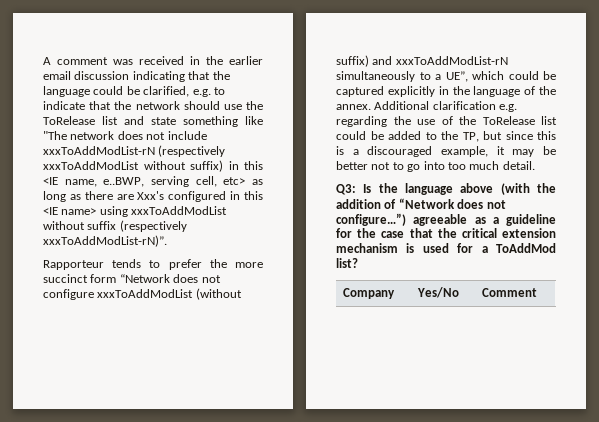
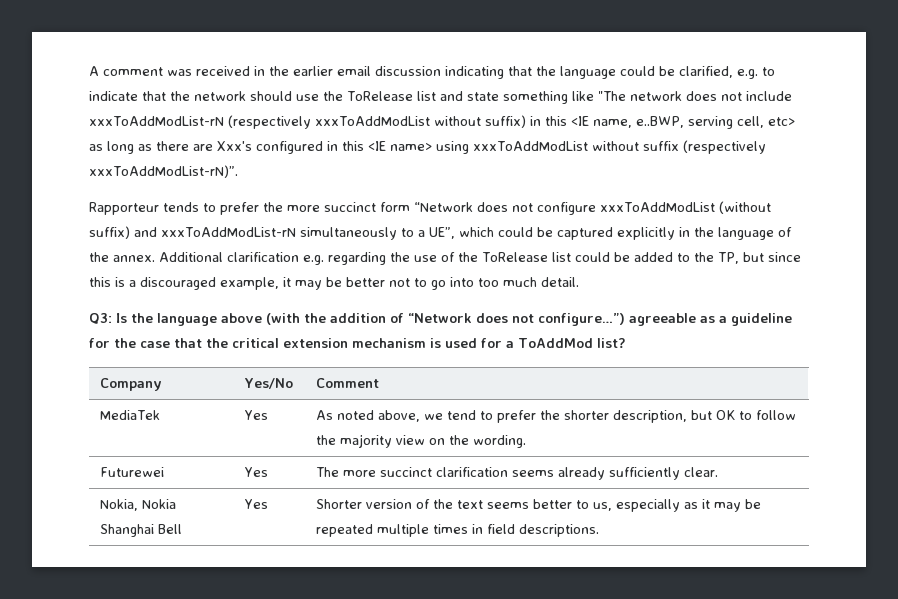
+ MediaTek | Yes | As noted above, we tend to prefer the shorter description, but OK to follow the majority view on the wording.
+ Futurewei | Yes | The more succinct clarification seems already sufficiently clear.
+ Nokia, Nokia Shanghai Bell | Yes | Shorter version of the text seems better to us, especially as it may be repeated multiple times in field descriptions.

